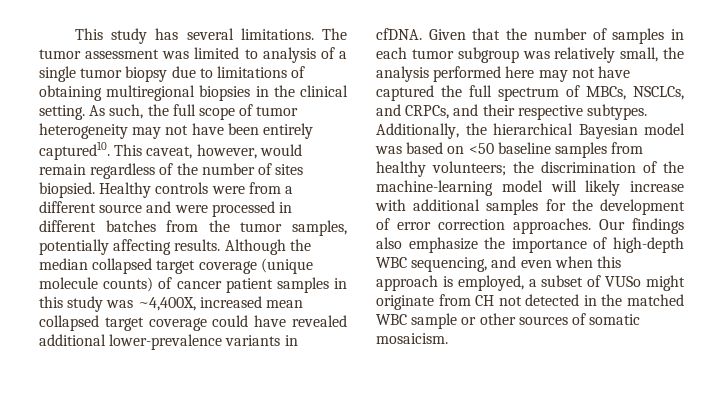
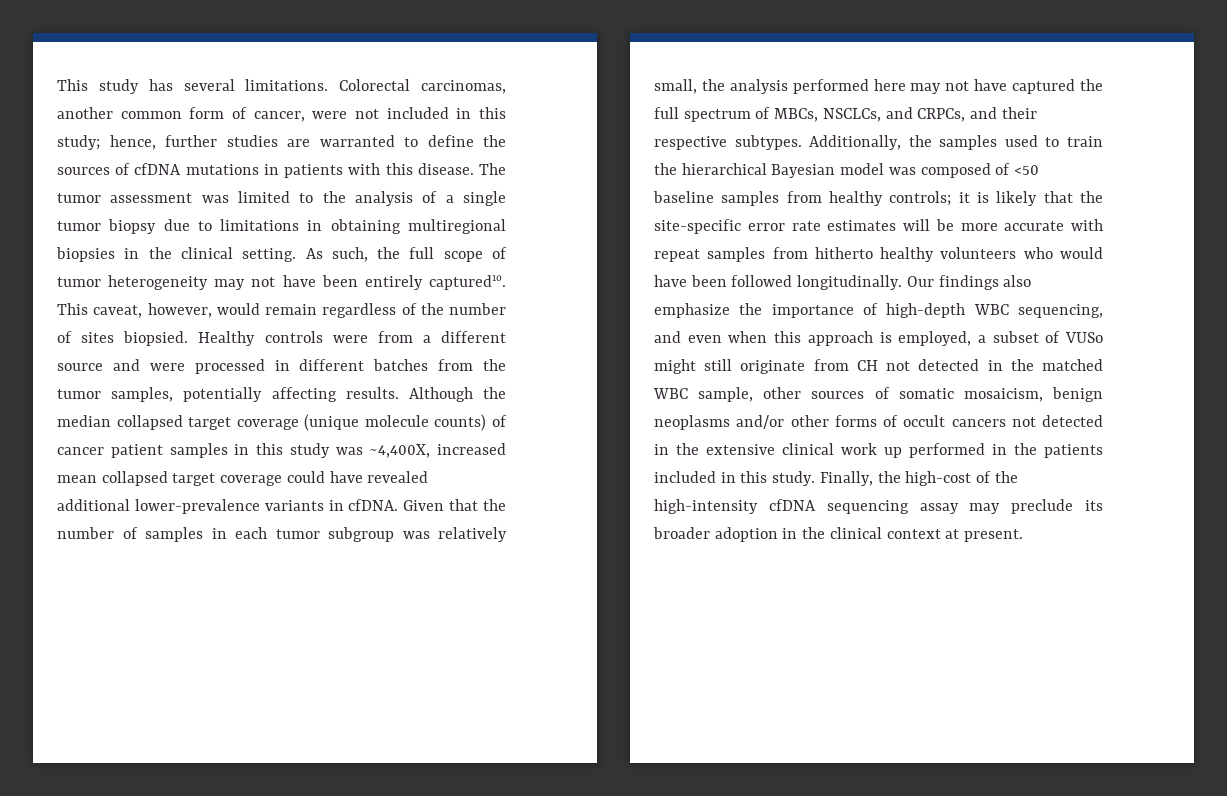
+ Colorectal carcinomas, another common form of cancer, were not included in this study; hence, further studies are warranted to define the sources of cfDNA mutations in patients with this disease.
- The tumor assessment was limited to analysis of a single tumor biopsy due to limitations of obtaining multiregional biopsies in the clinical setting.
+ The tumor assessment was limited to the analysis of a single tumor biopsy due to limitations in obtaining multiregional biopsies in the clinical setting.
- Additionally, the hierarchical Bayesian model was based on <50 baseline samples from healthy volunteers; the discrimination of the machine-learning model will likely increase with additional samples for the development of error correction approaches.
+ Additionally, the samples used to train the hierarchical Bayesian model was composed of <50 baseline samples from healthy controls; it is likely that the site-specific error rate estimates will be more accurate with repeat samples from hitherto healthy volunteers who would have been followed longitudinally.
- Our findings also emphasize the importance of high-depth WBC sequencing, and even when this approach is employed, a subset of VUSo might originate from CH not detected in the matched WBC sample or other sources of somatic mosaicism.
+ Our findings also emphasize the importance of high-depth WBC sequencing, and even when this approach is employed, a subset of VUSo might still originate from CH not detected in the matched WBC sample, other sources of somatic mosaicism, benign neoplasms and/or other forms of occult cancers not detected in the extensive clinical work up performed in the patients included in this study. Finally, the high-cost of the high-intensity cfDNA sequencing assay may preclude its broader adoption in the clinical context at present.

